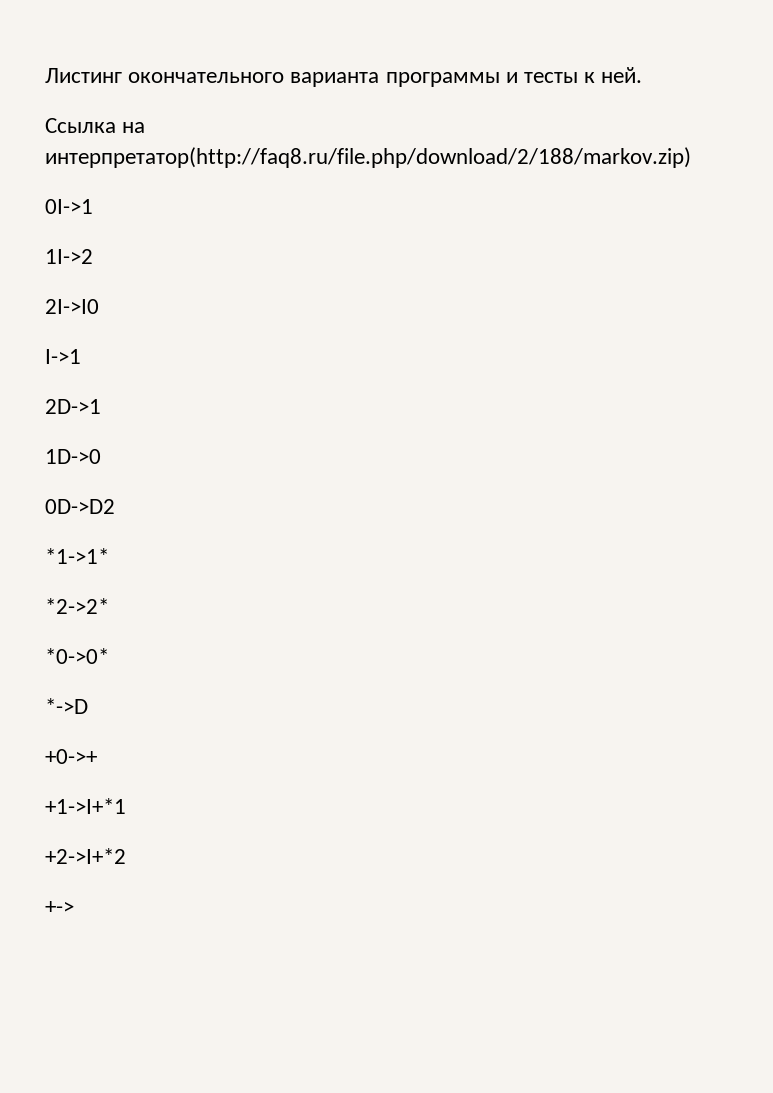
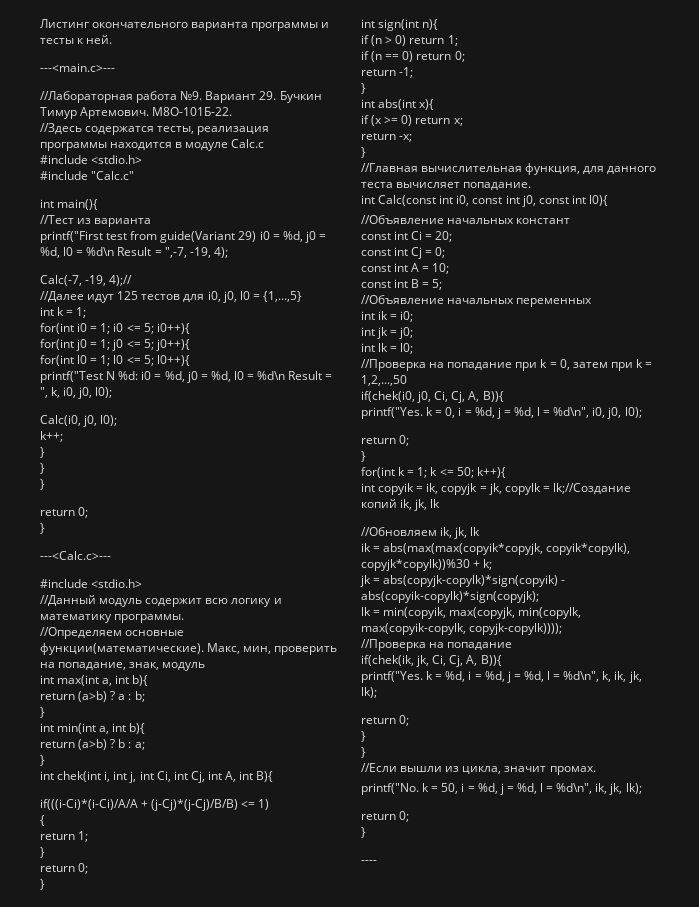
- Ссылка на интерпретатор(http://faq8.ru/file.php/download/2/188/markov.zip)
- 0I->1
- 1I->2
- 2I->I0
- I->1
- 2D->1
- 1D->0
- 0D->D2
- *1->1*
- *2->2*
- *0->0*
- *->D
- +0->+
- +1->I+*1
- +2->I+*2
- +->
+ ---<main.c>---
+ //Лабораторная работа №9. Вариант 29. Бучкин Тимур Артемович. М8О-101Б-22.
+ //Здесь содержатся тесты, реализация программы находится в модуле Calc.c
+ #include <stdio.h>
+ #include "Calc.c"
+ int main(){
+ //Тест из варианта
+ printf("First test from guide(Variant 29) i0 = %d, j0 = %d, l0 = %d\n Result = ",-7, -19, 4);
+ Calc(-7, -19, 4);//
+ //Далее идут 125 тестов для i0, j0, l0 = {1,...,5}
+ int k = 1;
+ for(int i0 = 1; i0 <= 5; i0++){
+ for(int j0 = 1; j0 <= 5; j0++){
+ for(int l0 = 1; l0 <= 5; l0++){
+ printf("Test N %d: i0 = %d, j0 = %d, l0 = %d\n Result = ", k, i0, j0, l0);
+ Calc(i0, j0, l0);
+ k++;
+ }
+ }
+ }
+ return 0;
+ }
+ ---<Calc.c>---
+ #include <stdio.h>
+ //Данный модуль содержит всю логику и математику программы.
+ //Определяем основные функции(математические). Макс, мин, проверить на попадание, знак, модуль
+ int max(int a, int b){
+ return (a>b) ? a : b;
+ }
+ int min(int a, int b){
+ return (a>b) ? b : a;
+ }
+ int chek(int i, int j, int Ci, int Cj, int A, int B){
+ if(((i-Ci)*(i-Ci)/A/A + (j-Cj)*(j-Cj)/B/B) <= 1)
+ {
+ return 1;
+ }
+ return 0;
+ }
+ int sign(int n){
+ if (n > 0) return 1;
+ if (n == 0) return 0;
+ return -1;
+ }
+ int abs(int x){
+ if (x >= 0) return x;
+ return -x;
+ }
+ //Главная вычислительная функция, для данного теста вычисляет попадание.
+ int Calc(const int i0, const int j0, const int l0){
+ //Объявление начальных констант
+ const int Ci = 20;
+ const int Cj = 0;
+ const int A = 10;
+ const int B = 5;
+ //Объявление начальных переменных
+ int ik = i0;
+ int jk = j0;
+ int lk = l0;
+ //Проверка на попадание при k = 0, затем при k = 1,2,...,50
+ if(chek(i0, j0, Ci, Cj, A, B)){
+ printf("Yes. k = 0, i = %d, j = %d, l = %d\n", i0, j0, l0);
+ return 0;
+ }
+ for(int k = 1; k <= 50; k++){
+ int copyik = ik, copyjk = jk, copylk = lk;//Создание копий ik, jk, lk
+ //Обновляем ik, jk, lk
+ ik = abs(max(max(copyik*copyjk, copyik*copylk), copyjk*copylk))%30 + k;
+ jk = abs(copyjk-copylk)*sign(copyik) - abs(copyik-copylk)*sign(copyjk);
+ lk = min(copyik, max(copyjk, min(copylk, max(copyik-copylk, copyjk-copylk))));
+ //Проверка на попадание
+ if(chek(ik, jk, Ci, Cj, A, B)){
+ printf("Yes. k = %d, i = %d, j = %d, l = %d\n", k, ik, jk, lk);
+ return 0;
+ }
+ }
+ //Если вышли из цикла, значит промах.
+ printf("No. k = 50, i = %d, j = %d, l = %d\n", ik, jk, lk);
+ return 0;
+ }
+ ----

